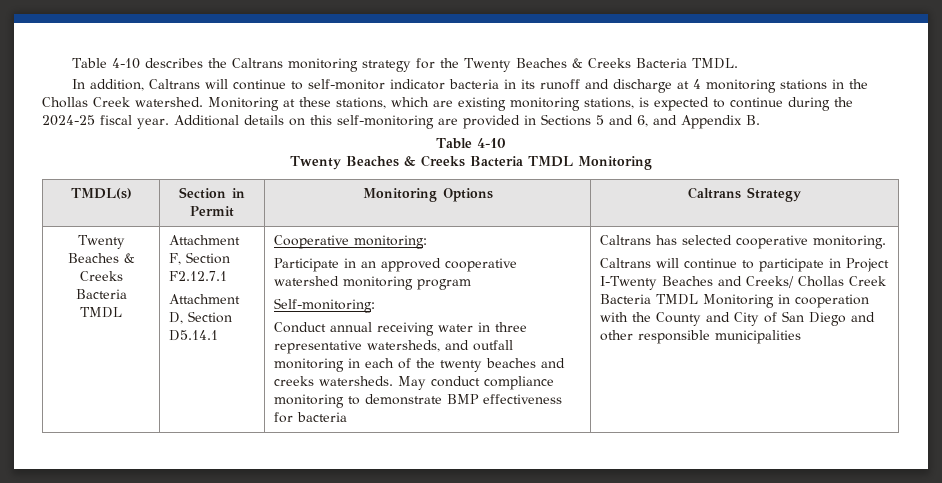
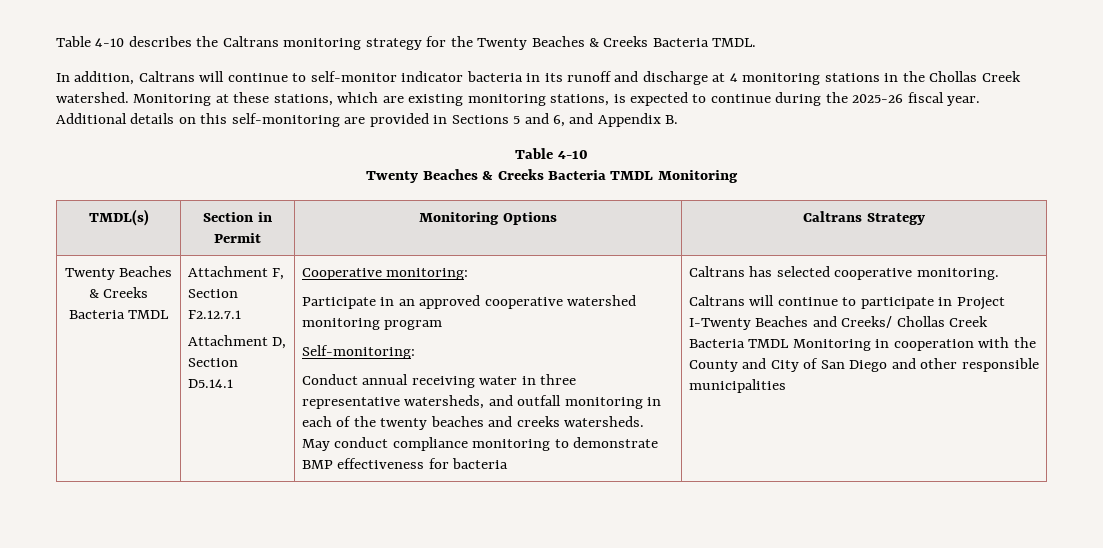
- Monitoring at these stations, which are existing monitoring stations, is expected to continue during the 2024-25 fiscal year.
+ Monitoring at these stations, which are existing monitoring stations, is expected to continue during the 2025-26 fiscal year.

